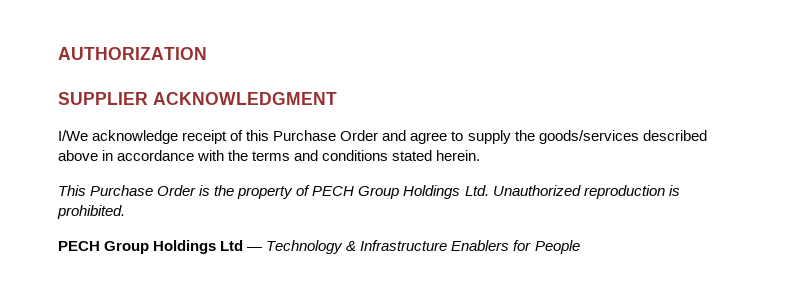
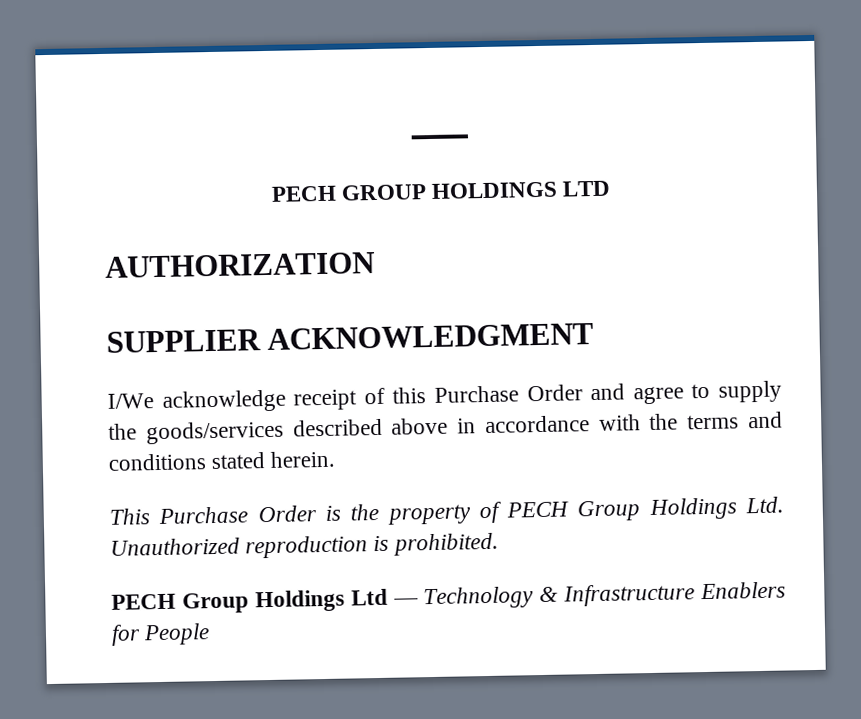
+ ━━━━
+ PECH GROUP HOLDINGS LTD

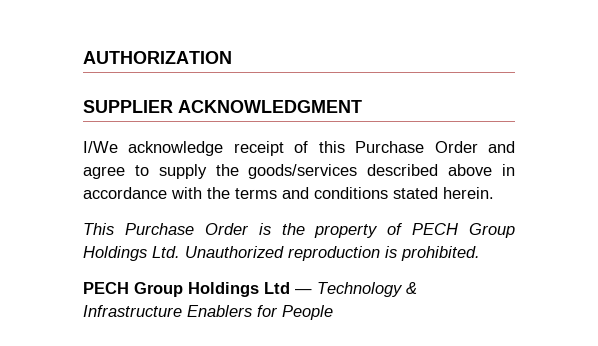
- ━━━━
- PECH GROUP HOLDINGS LTD

